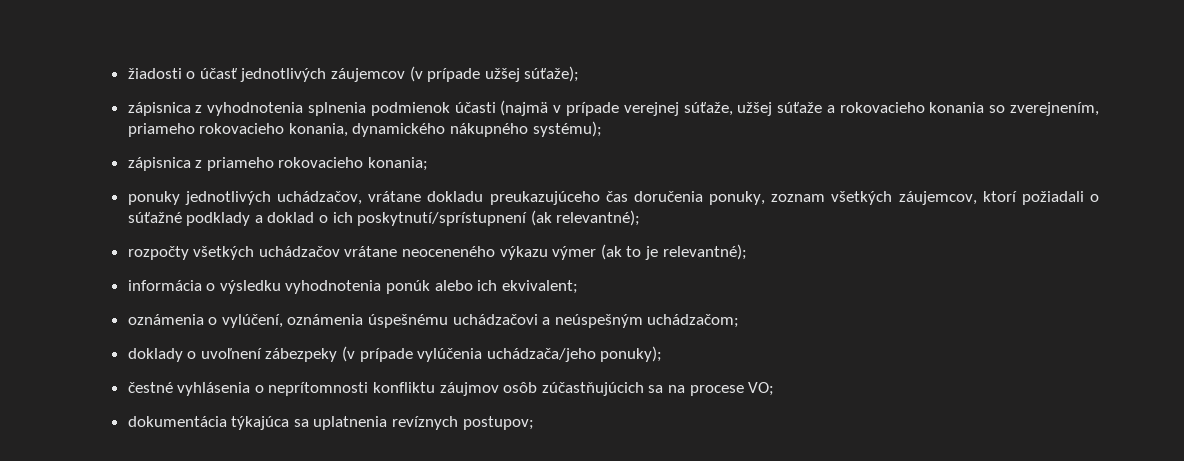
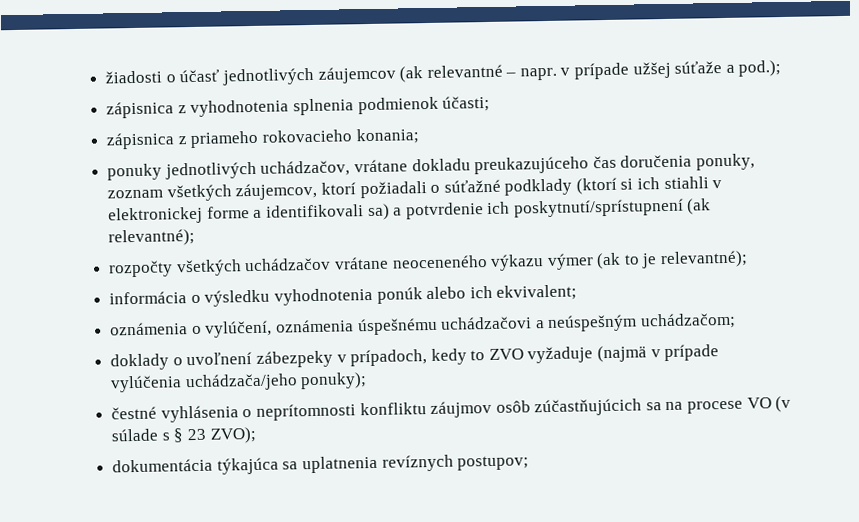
- žiadosti o účasť jednotlivých záujemcov (v prípade užšej súťaže);
+ žiadosti o účasť jednotlivých záujemcov (ak relevantné – napr. v prípade užšej súťaže a pod.);
- zápisnica z vyhodnotenia splnenia podmienok účasti (najmä v prípade verejnej súťaže, užšej súťaže a rokovacieho konania so zverejnením, priameho rokovacieho konania, dynamického nákupného systému);
+ zápisnica z vyhodnotenia splnenia podmienok účasti;
- ponuky jednotlivých uchádzačov, vrátane dokladu preukazujúceho čas doručenia ponuky, zoznam všetkých záujemcov, ktorí požiadali o súťažné podklady a doklad o ich poskytnutí/sprístupnení (ak relevantné);
+ ponuky jednotlivých uchádzačov, vrátane dokladu preukazujúceho čas doručenia ponuky, zoznam všetkých záujemcov, ktorí požiadali o súťažné podklady (ktorí si ich stiahli v elektronickej forme a identifikovali sa) a potvrdenie ich poskytnutí/sprístupnení (ak relevantné);
- doklady o uvoľnení zábezpeky (v prípade vylúčenia uchádzača/jeho ponuky);
+ doklady o uvoľnení zábezpeky v prípadoch, kedy to ZVO vyžaduje (najmä v prípade vylúčenia uchádzača/jeho ponuky);
- čestné vyhlásenia o neprítomnosti konfliktu záujmov osôb zúčastňujúcich sa na procese VO;
+ čestné vyhlásenia o neprítomnosti konfliktu záujmov osôb zúčastňujúcich sa na procese VO (v súlade s § 23 ZVO);

